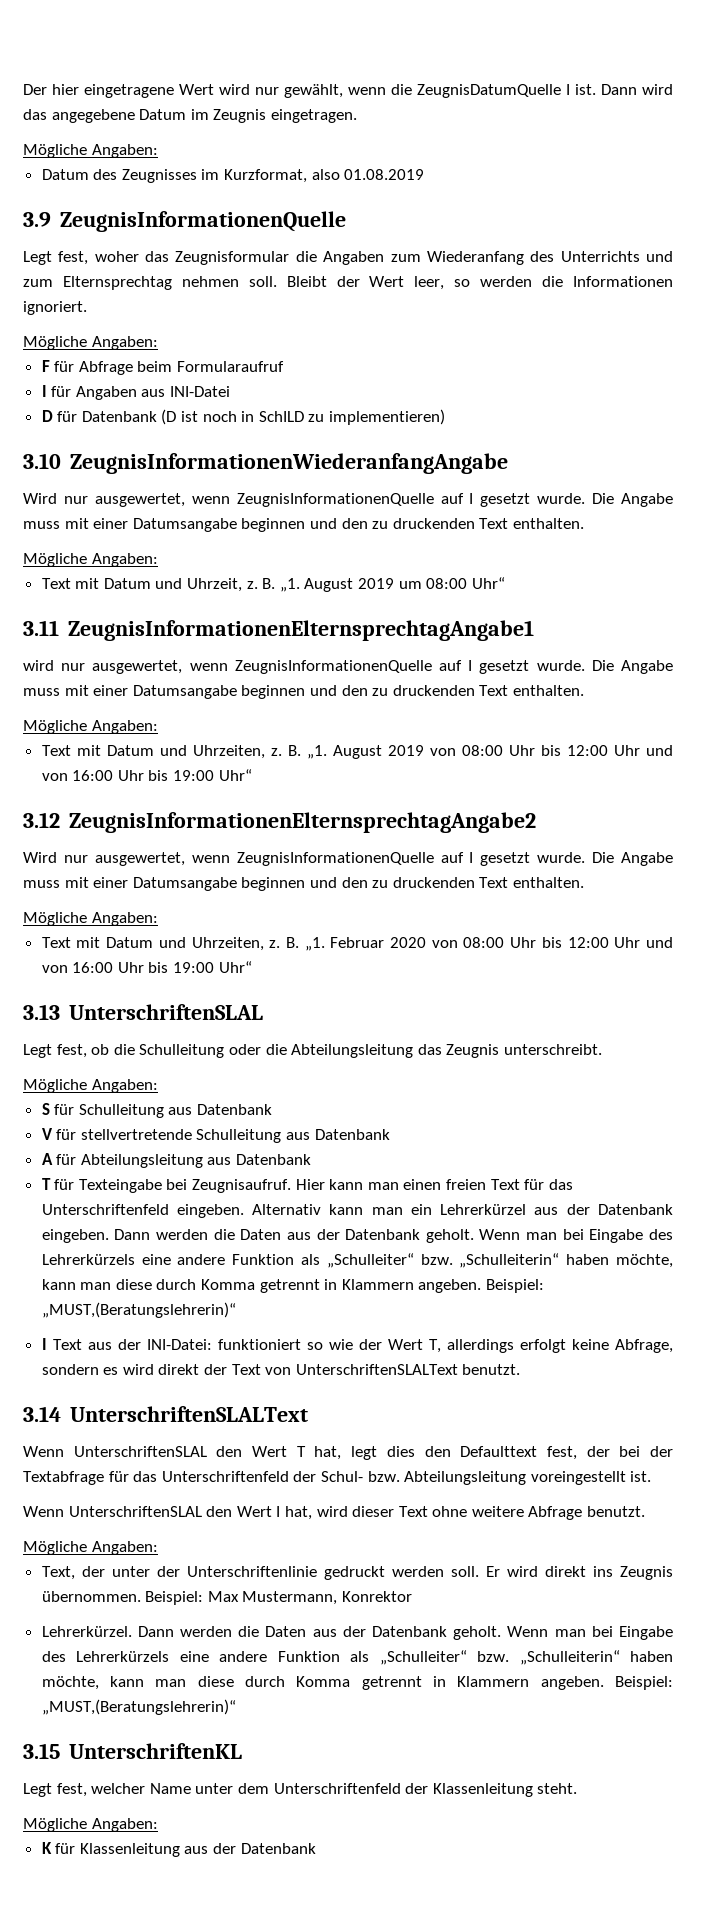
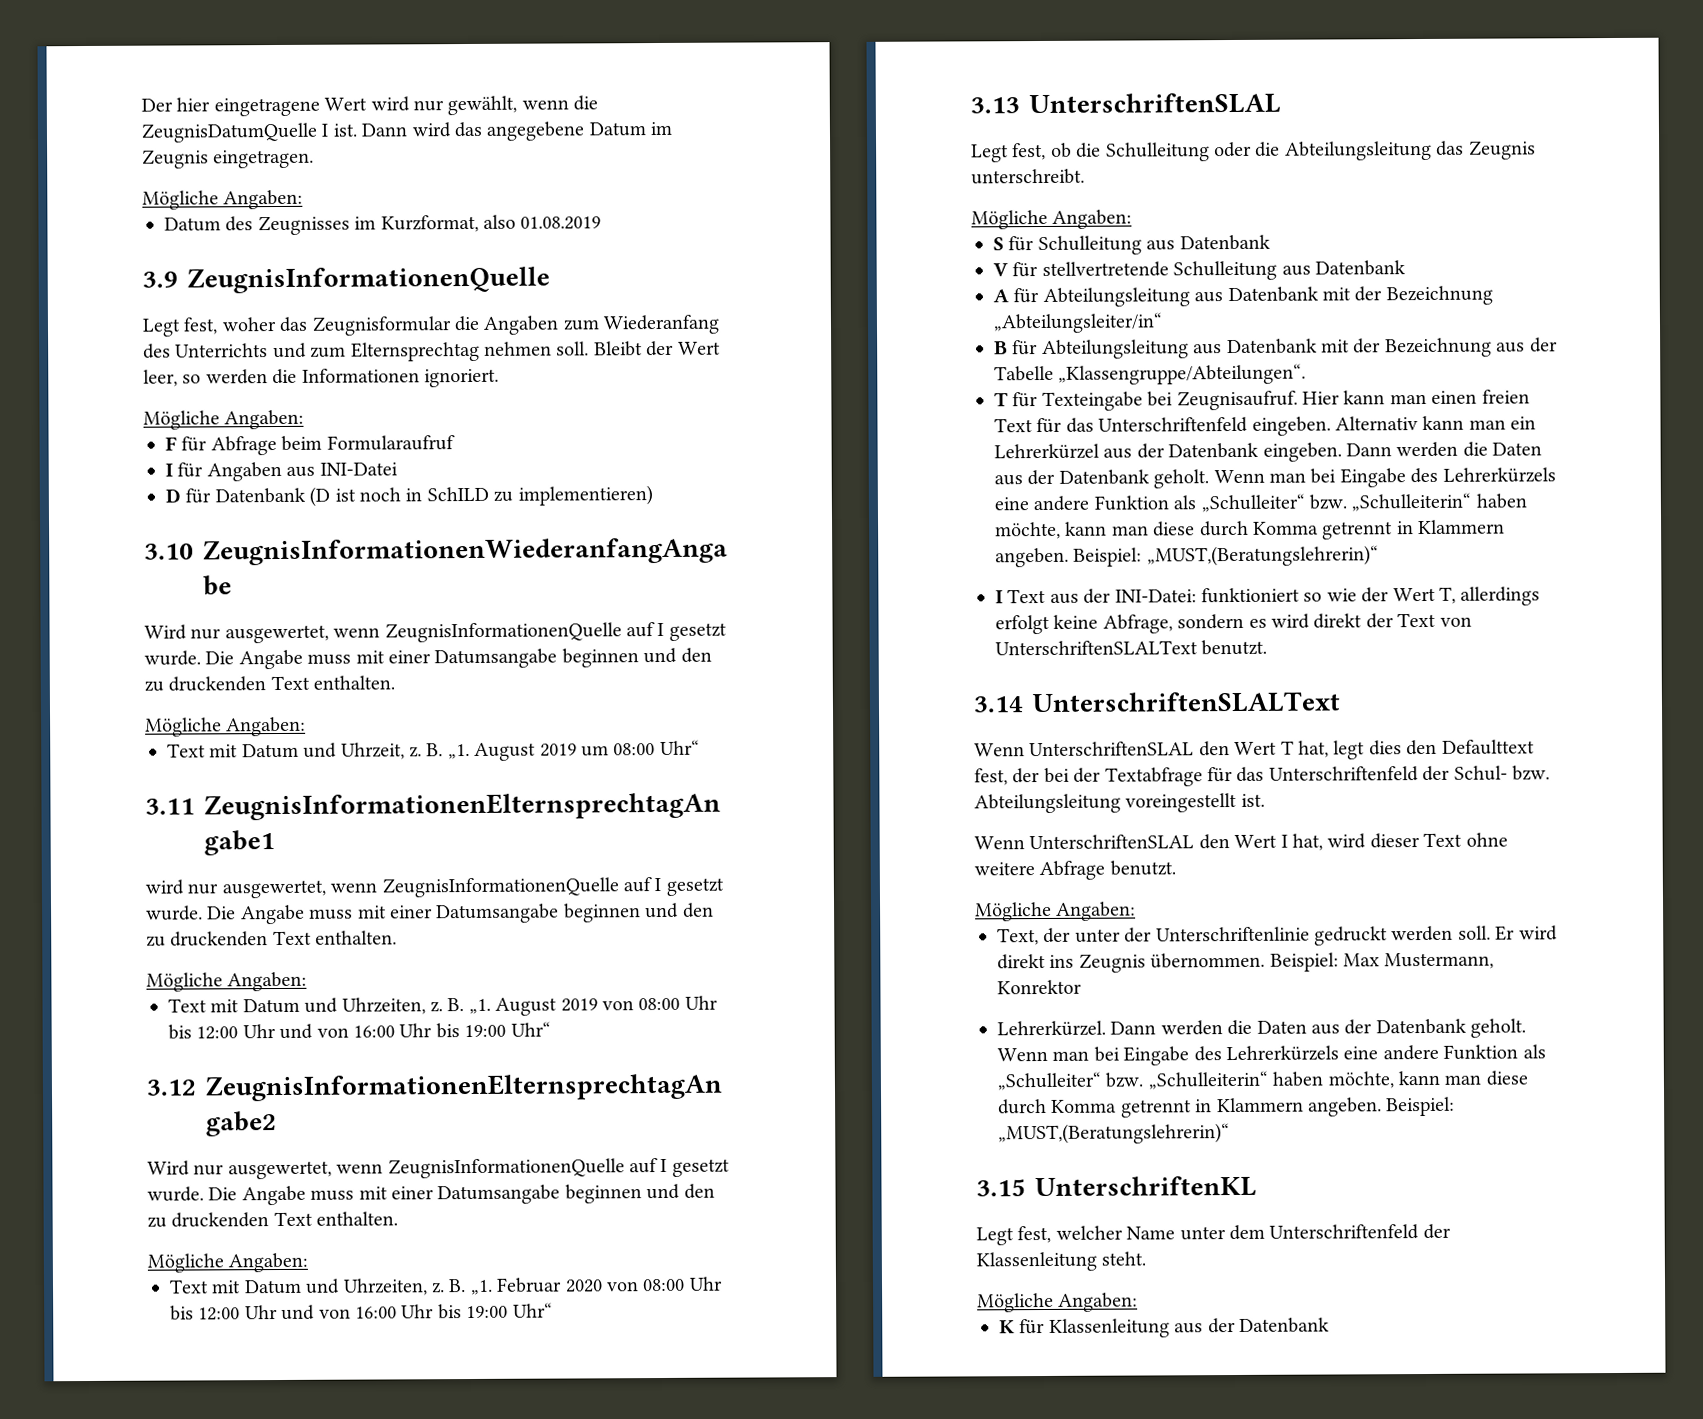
- A für Abteilungsleitung aus Datenbank
+ A für Abteilungsleitung aus Datenbank mit der Bezeichnung „Abteilungsleiter/in“
+ B für Abteilungsleitung aus Datenbank mit der Bezeichnung aus der Tabelle „Klassengruppe/Abteilungen“.

